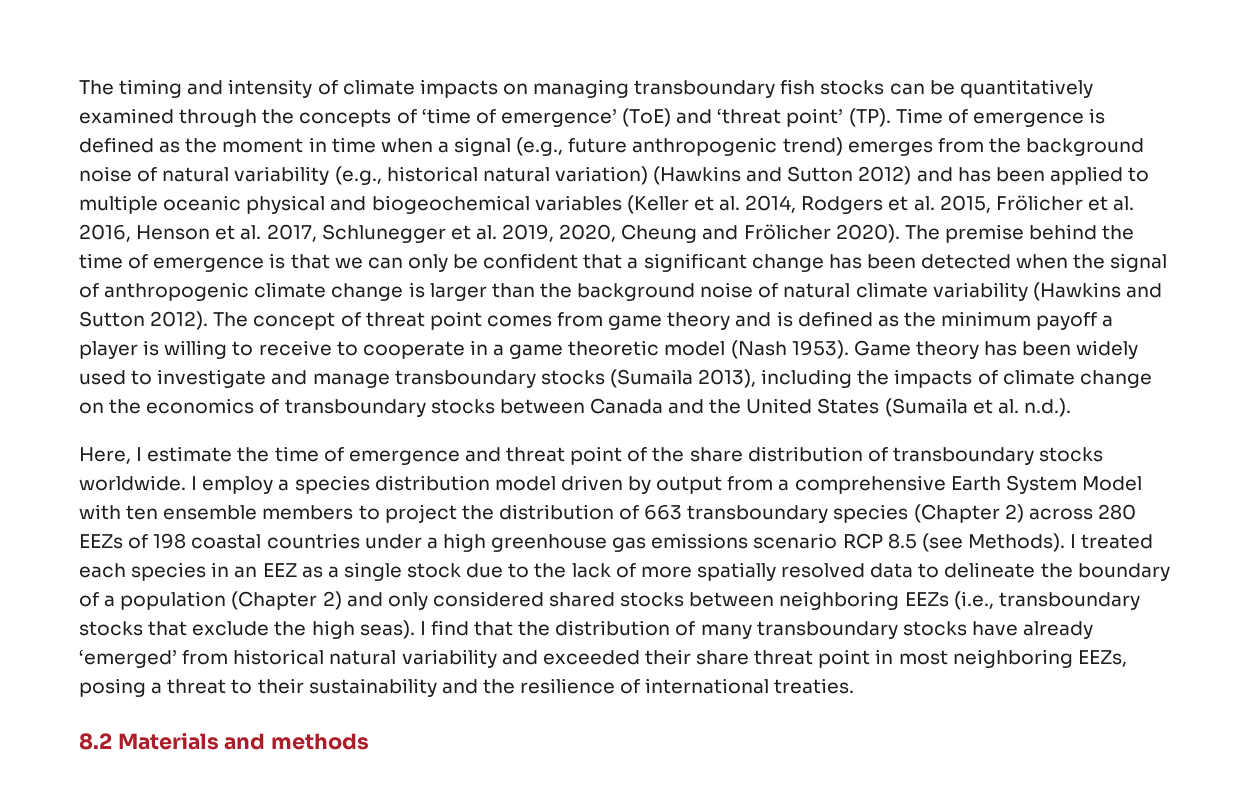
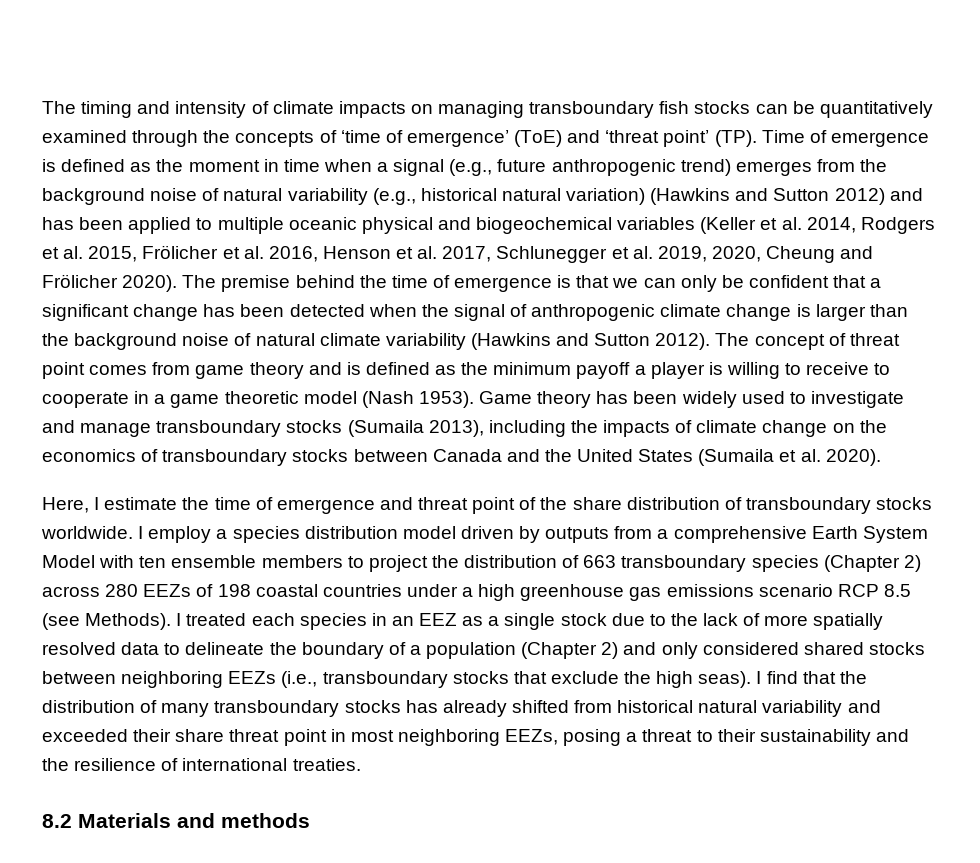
- Game theory has been widely used to investigate and manage transboundary stocks (Sumaila 2013), including the impacts of climate change on the economics of transboundary stocks between Canada and the United States (Sumaila et al. n.d.).
+ Game theory has been widely used to investigate and manage transboundary stocks (Sumaila 2013), including the impacts of climate change on the economics of transboundary stocks between Canada and the United States (Sumaila et al. 2020).
- I employ a species distribution model driven by output from a comprehensive Earth System Model with ten ensemble members to project the distribution of 663 transboundary species (Chapter 2) across 280 EEZs of 198 coastal countries under a high greenhouse gas emissions scenario RCP 8.5 (see Methods).
+ I employ a species distribution model driven by outputs from a comprehensive Earth System Model with ten ensemble members to project the distribution of 663 transboundary species (Chapter 2) across 280 EEZs of 198 coastal countries under a high greenhouse gas emissions scenario RCP 8.5 (see Methods).
- I find that the distribution of many transboundary stocks have already ‘emerged’ from historical natural variability and exceeded their share threat point in most neighboring EEZs, posing a threat to their sustainability and the resilience of international treaties.
+ I find that the distribution of many transboundary stocks has already shifted from historical natural variability and exceeded their share threat point in most neighboring EEZs, posing a threat to their sustainability and the resilience of international treaties.

